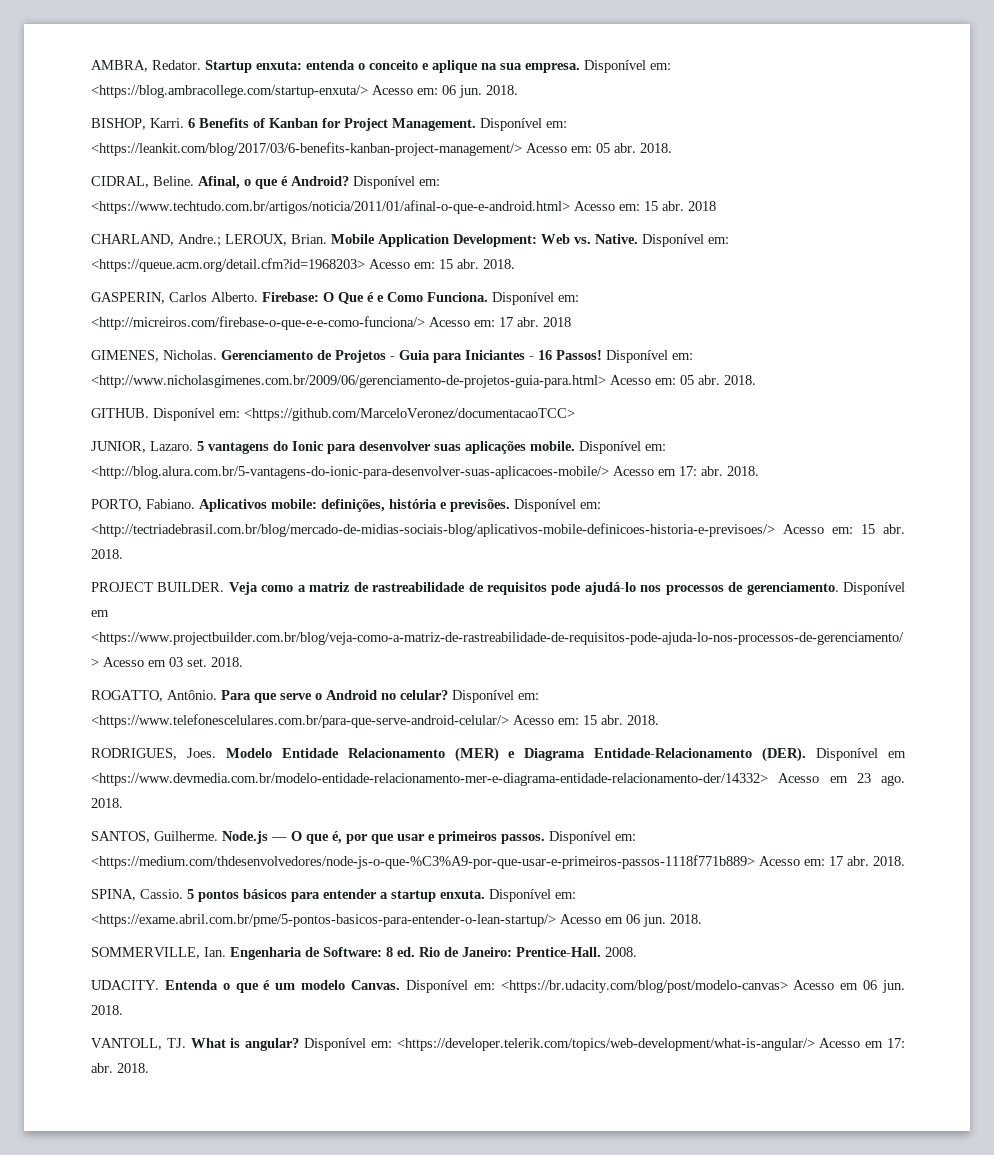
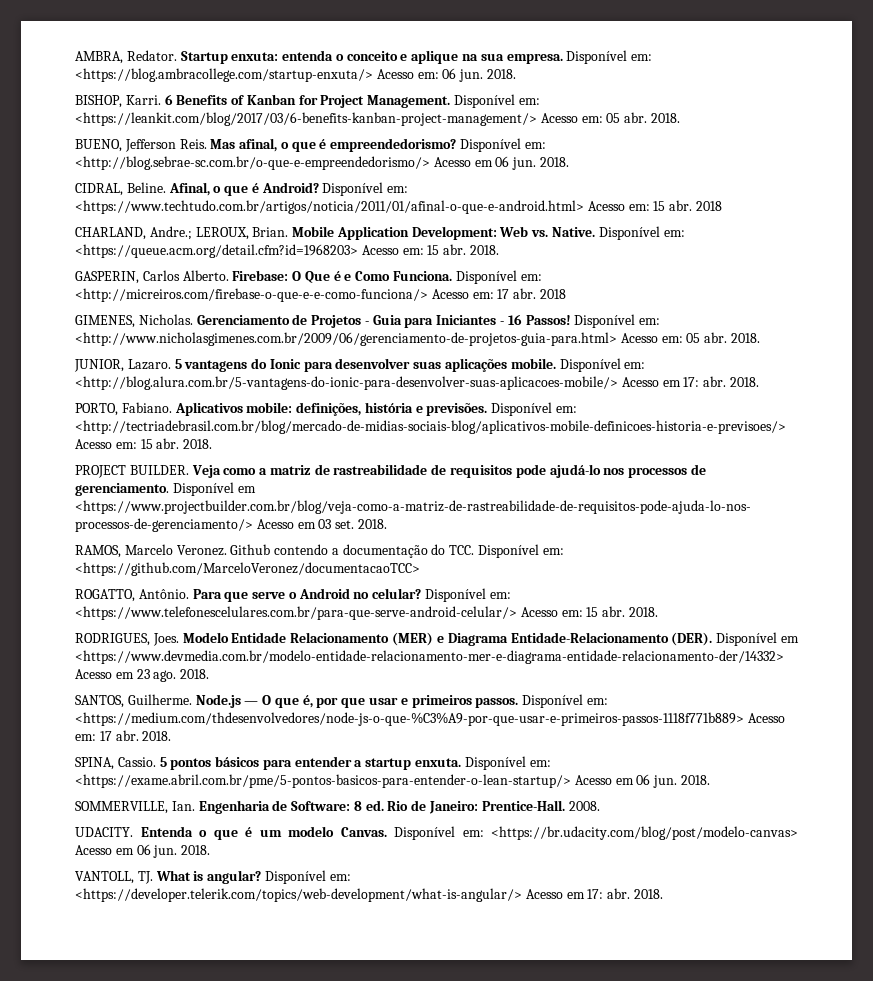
+ BUENO, Jefferson Reis. Mas afinal, o que é empreendedorismo? Disponível em: <http://blog.sebrae-sc.com.br/o-que-e-empreendedorismo/> Acesso em 06 jun. 2018.
- GITHUB. Disponível em: <https://github.com/MarceloVeronez/documentacaoTCC>
+ RAMOS, Marcelo Veronez. Github contendo a documentação do TCC. Disponível em: <https://github.com/MarceloVeronez/documentacaoTCC>

